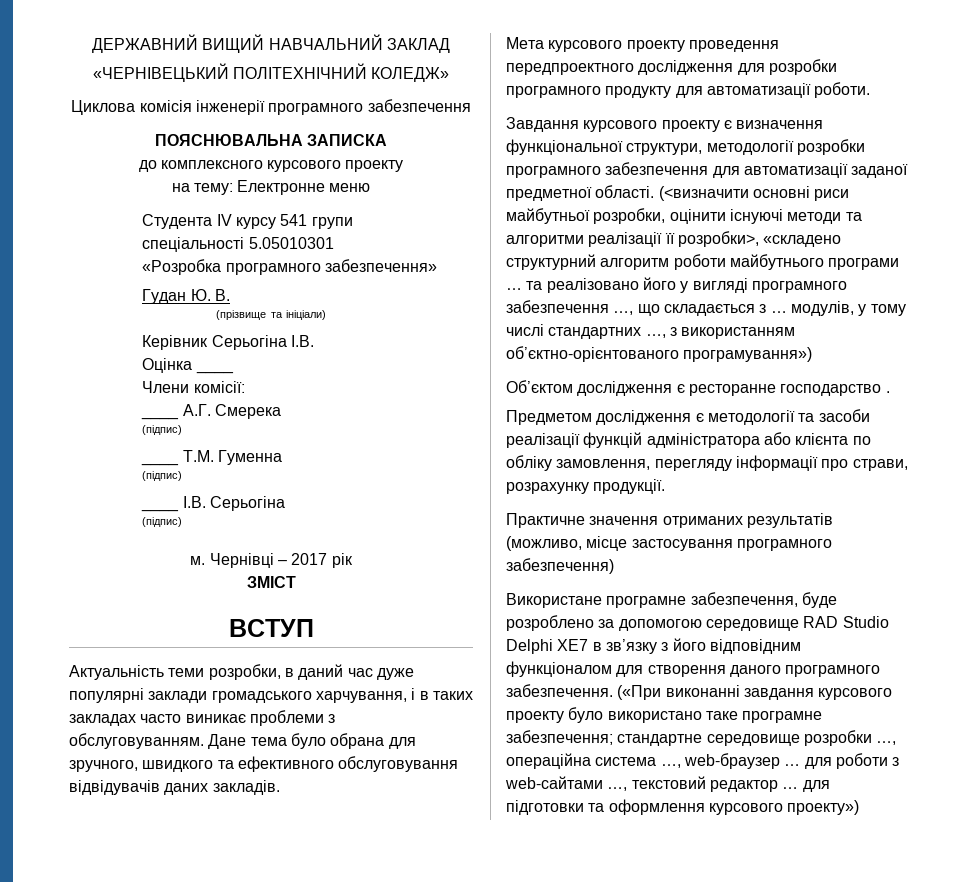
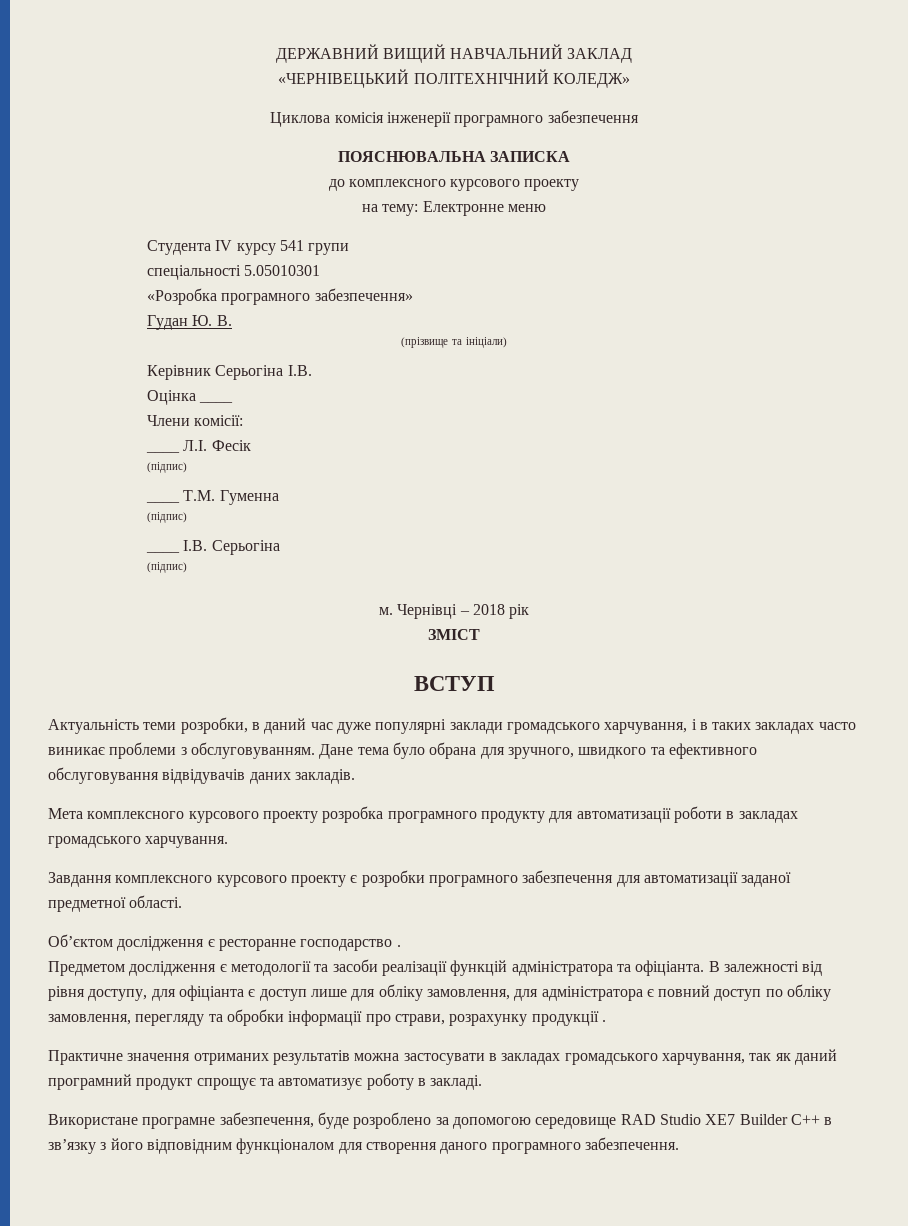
- ____ А.Г. Смерека
+ ____ Л.І. Фесік
- Чернівці – 2017 рік
+ Чернівці – 2018 рік
- Мета курсового проекту проведення передпроектного дослідження для розробки програмного продукту для автоматизації роботи.
+ Мета комплексного курсового проекту розробка програмного продукту для автоматизації роботи в закладах громадського харчування.
- Завдання курсового проекту є визначення функціональної структури, методології розробки програмного забезпечення для автоматизації заданої предметної області. (<визначити основні риси майбутньої розробки, оцінити існуючі методи та алгоритми реалізації її розробки>, «складено структурний алгоритм роботи майбутнього програми … та реалізовано його у вигляді програмного забезпечення …, що складається з … модулів, у тому числі стандартних …, з використанням об’єктно-орієнтованого програмування»)
+ Завдання комплексного курсового проекту є розробки програмного забезпечення для автоматизації заданої предметної області.
- Предметом дослідження є методології та засоби реалізації функцій адміністратора або клієнта по обліку замовлення, перегляду інформації про страви, розрахунку продукції.
+ Предметом дослідження є методології та засоби реалізації функцій адміністратора та офіціанта. В залежності від рівня доступу, для офіціанта є доступ лише для обліку замовлення, для адміністратора є повний доступ по обліку замовлення, перегляду та обробки інформації про страви, розрахунку продукції .
- Практичне значення отриманих результатів (можливо, місце застосування програмного забезпечення)
+ Практичне значення отриманих результатів можна застосувати в закладах громадського харчування, так як даний програмний продукт спрощує та автоматизує роботу в закладі.
- Використане програмне забезпечення, буде розроблено за допомогою середовище RAD Studio Delphi XE7 в зв’язку з його відповідним функціоналом для створення даного програмного забезпечення. («При виконанні завдання курсового проекту було використано таке програмне забезпечення; стандартне середовище розробки …, операційна система …, web-браузер … для роботи з web-сайтами …, текстовий редактор … для підготовки та оформлення курсового проекту»)
+ Використане програмне забезпечення, буде розроблено за допомогою середовище RAD Studio XE7 Builder C++ в зв’язку з його відповідним функціоналом для створення даного програмного забезпечення.

